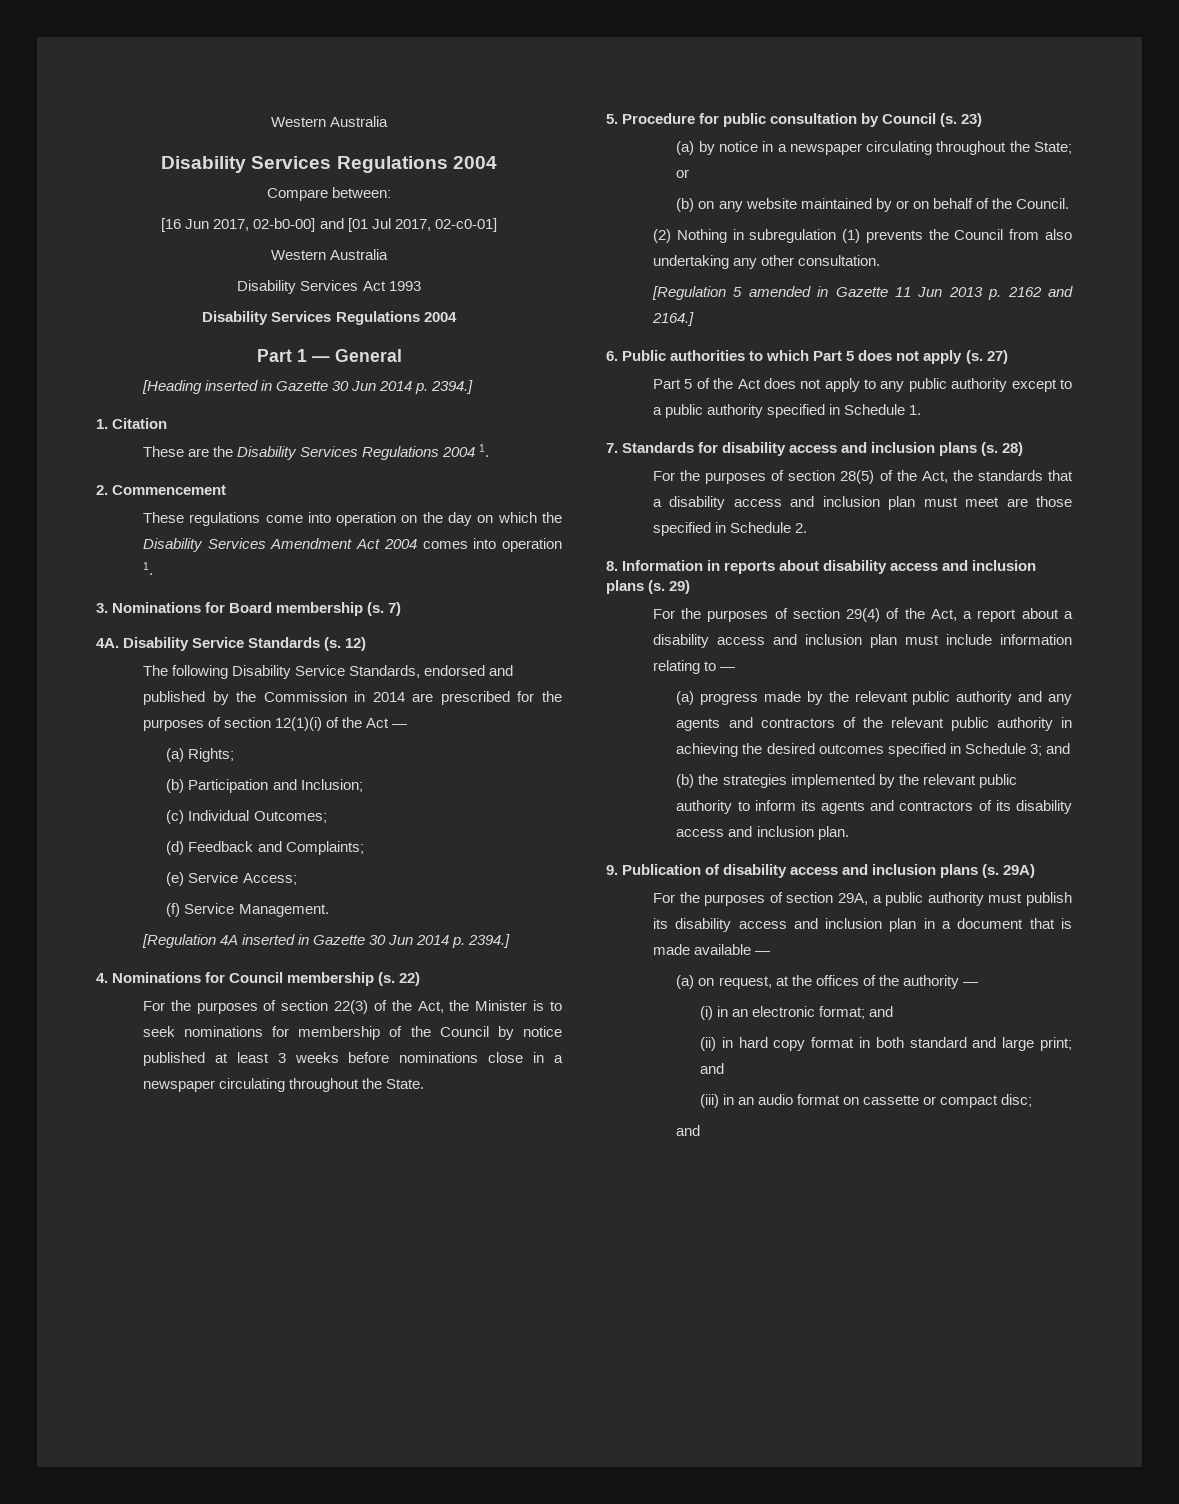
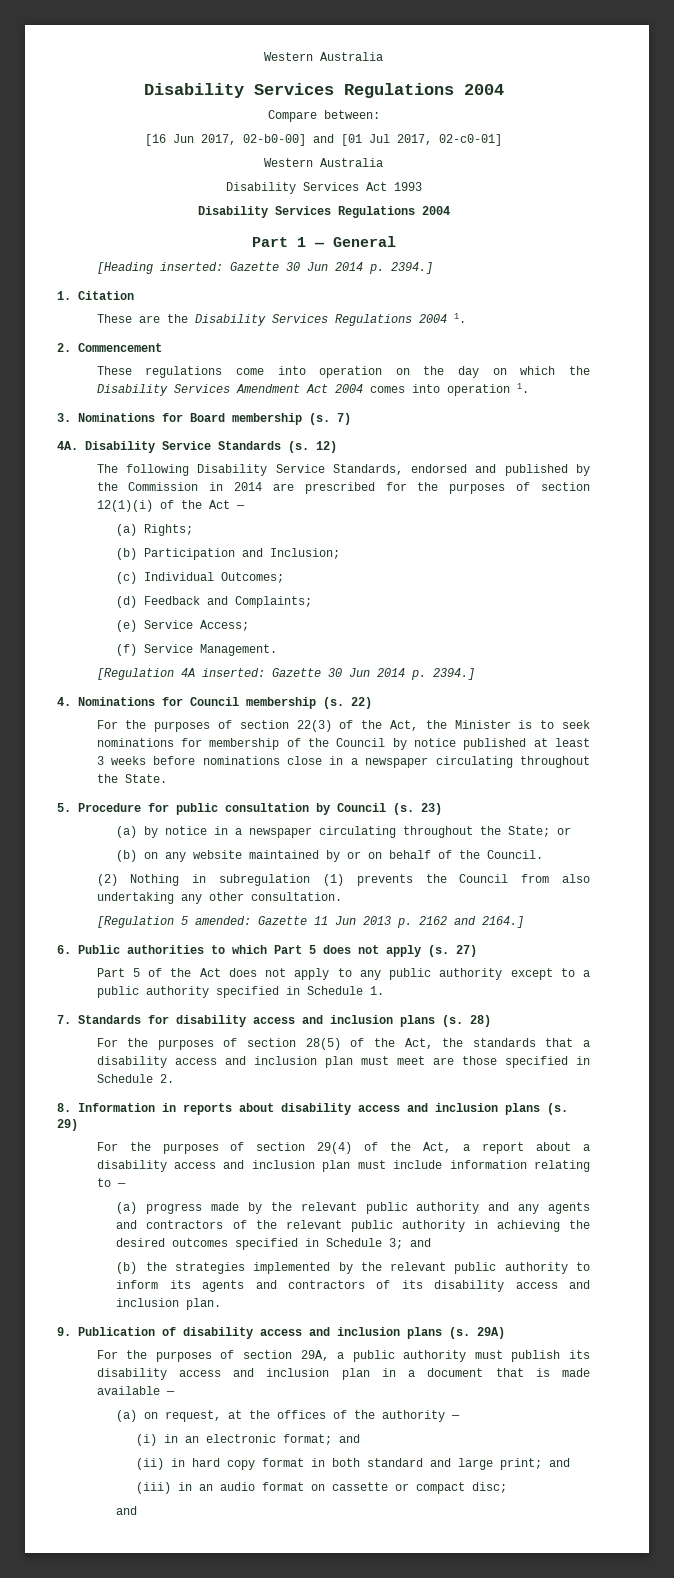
- [Heading inserted in Gazette 30 Jun 2014 p. 2394.]
+ [Heading inserted: Gazette 30 Jun 2014 p. 2394.]
- [Regulation 4A inserted in Gazette 30 Jun 2014 p. 2394.]
+ [Regulation 4A inserted: Gazette 30 Jun 2014 p. 2394.]
- [Regulation 5 amended in Gazette 11 Jun 2013 p. 2162 and 2164.]
+ [Regulation 5 amended: Gazette 11 Jun 2013 p. 2162 and 2164.]

